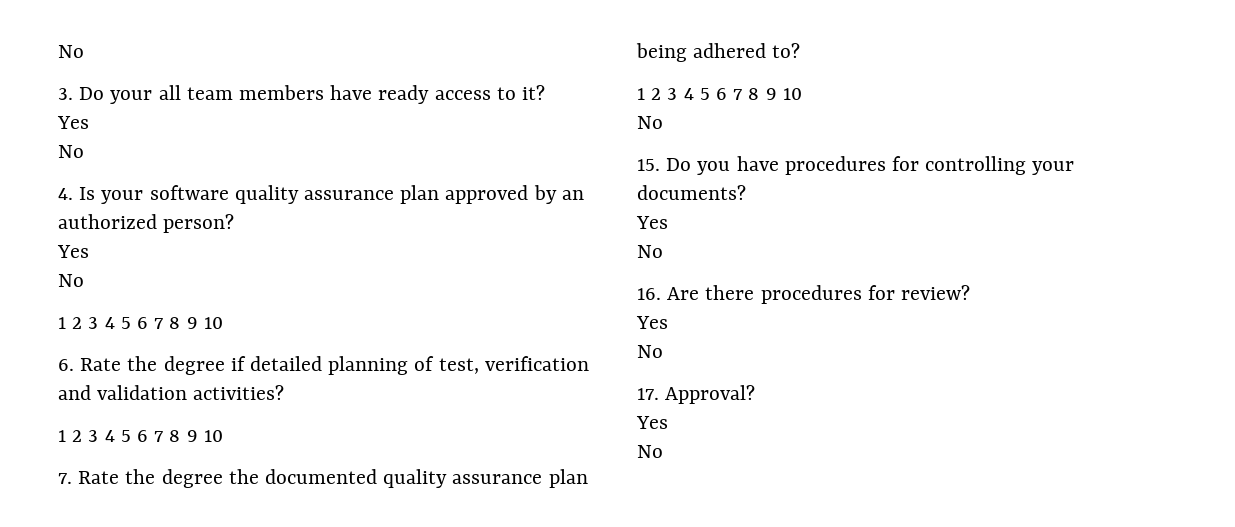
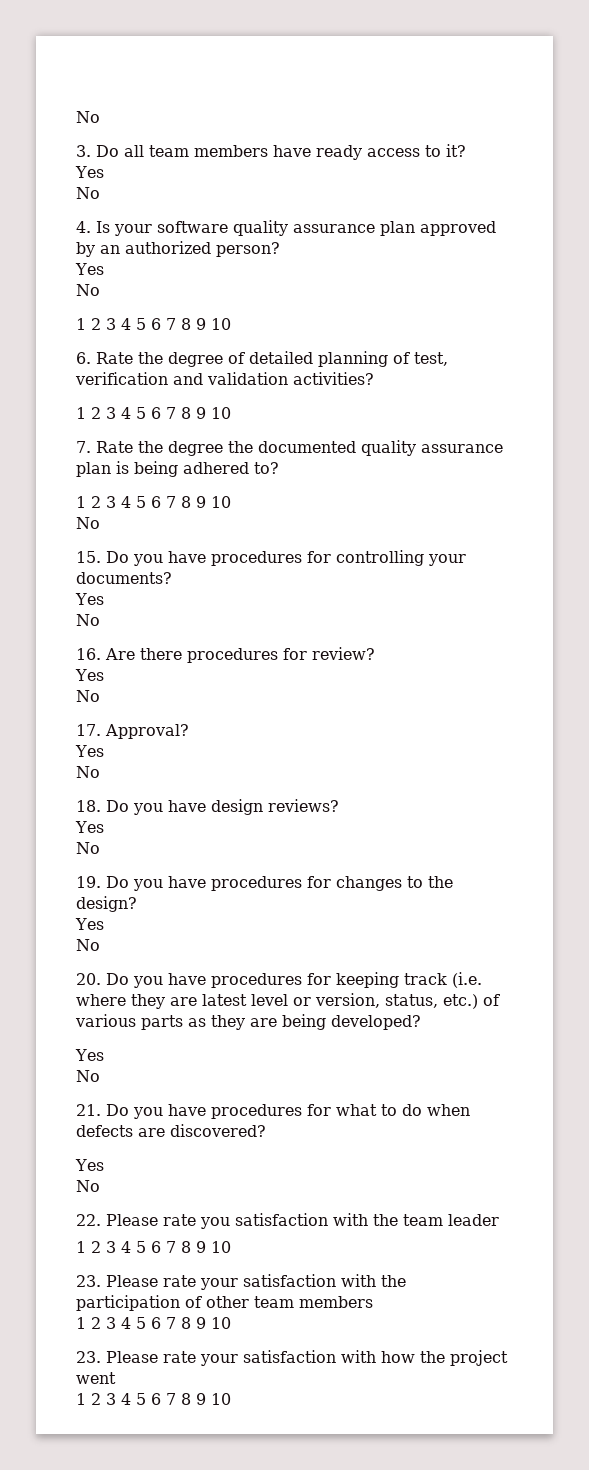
- 3. Do your all team members have ready access to it?
+ 3. Do all team members have ready access to it?
- 6. Rate the degree if detailed planning of test, verification and validation activities?
+ 6. Rate the degree of detailed planning of test, verification and validation activities?
- 7. Rate the degree the documented quality assurance plan being adhered to?
+ 7. Rate the degree the documented quality assurance plan is being adhered to?
+ 18. Do you have design reviews?
+ Yes
+ No
+ 19. Do you have procedures for changes to the design?
+ Yes
+ No
+ 20. Do you have procedures for keeping track (i.e. where they are latest level or version, status, etc.) of various parts as they are being developed?
+ Yes
+ No
+ 21. Do you have procedures for what to do when defects are discovered?
+ Yes
+ No
+ 22. Please rate you satisfaction with the team leader
+ 1 2 3 4 5 6 7 8 9 10
+ 23. Please rate your satisfaction with the participation of other team members
+ 1 2 3 4 5 6 7 8 9 10
+ 23. Please rate your satisfaction with how the project went
+ 1 2 3 4 5 6 7 8 9 10

